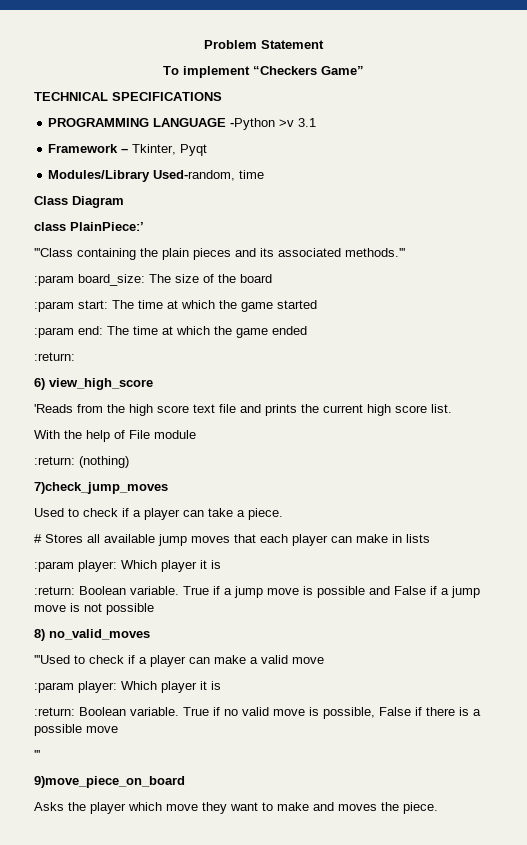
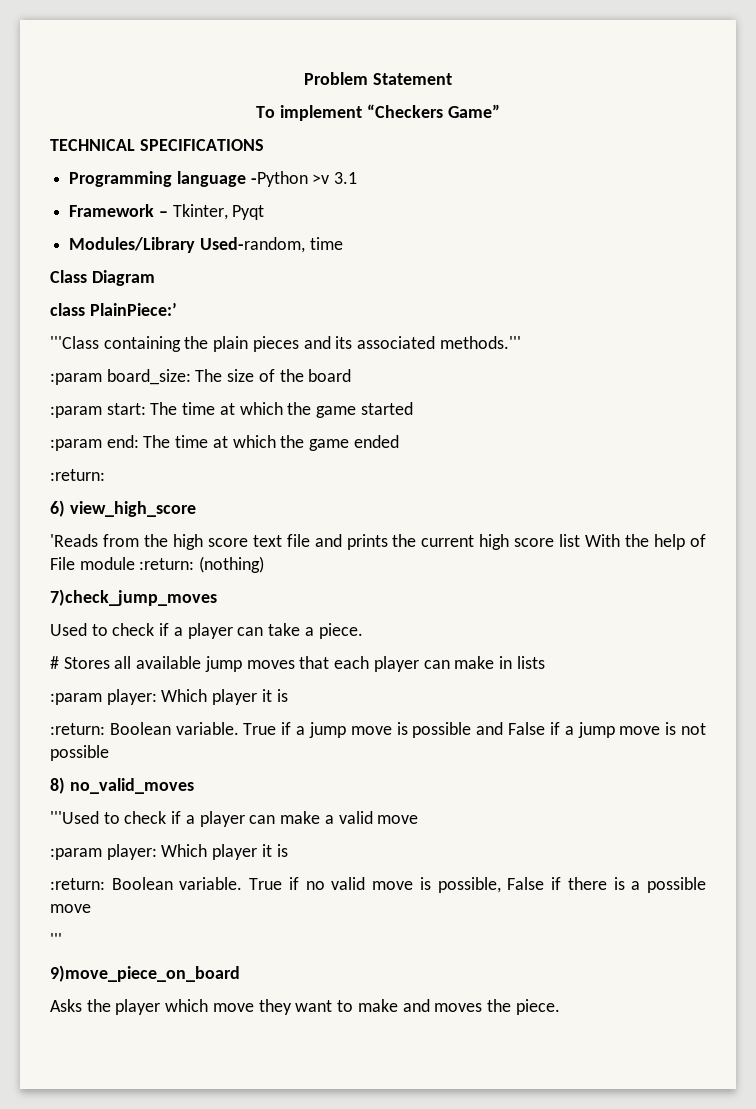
- PROGRAMMING LANGUAGE -Python >v 3.1
+ Programming language -Python >v 3.1
- 'Reads from the high score text file and prints the current high score list.
- With the help of File module
- :return: (nothing)
+ 'Reads from the high score text file and prints the current high score list With the help of File module :return: (nothing)

